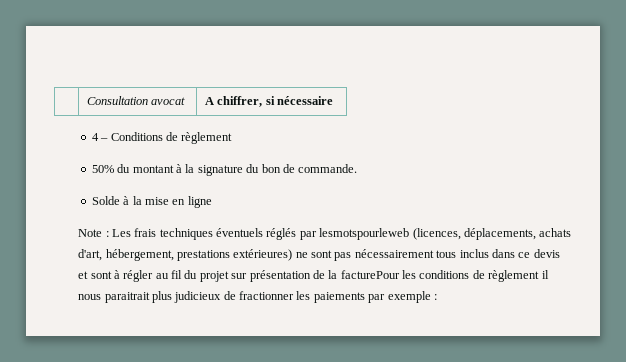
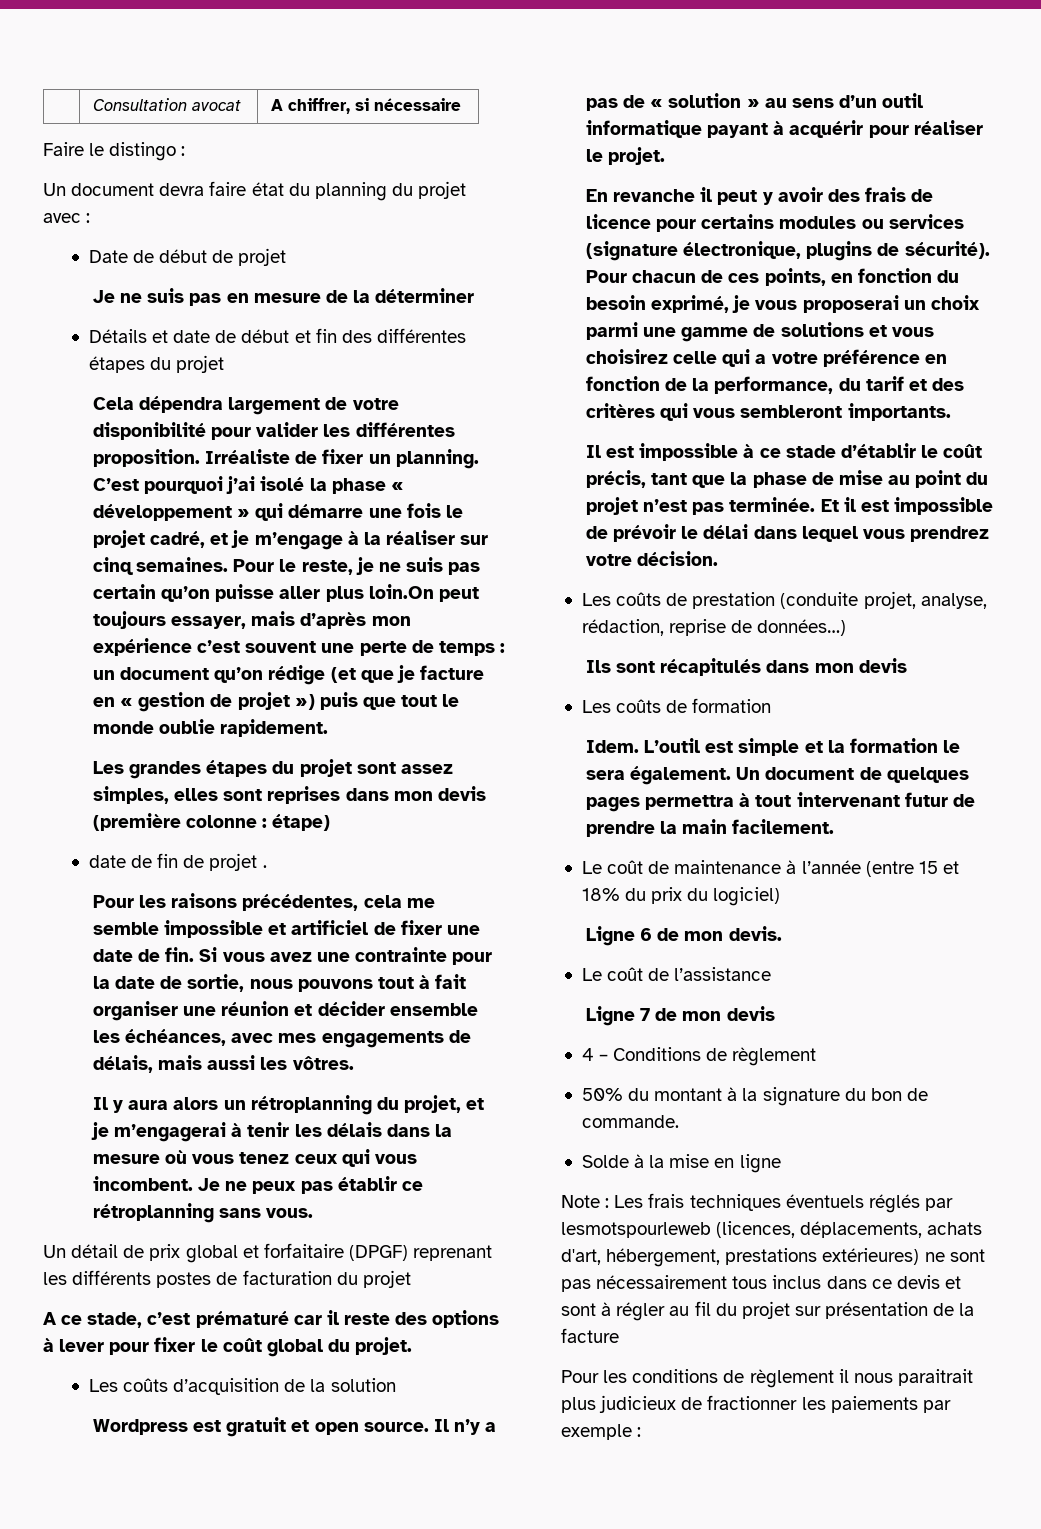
+ Faire le distingo :
+ Un document devra faire état du planning du projet avec :
+ Date de début de projet
+ Je ne suis pas en mesure de la déterminer
+ Détails et date de début et fin des différentes étapes du projet
+ Cela dépendra largement de votre disponibilité pour valider les différentes proposition. Irréaliste de fixer un planning. C’est pourquoi j’ai isolé la phase « développement » qui démarre une fois le projet cadré, et je m’engage à la réaliser sur cinq semaines. Pour le reste, je ne suis pas certain qu’on puisse aller plus loin.On peut toujours essayer, mais d’après mon expérience c’est souvent une perte de temps : un document qu’on rédige (et que je facture en « gestion de projet ») puis que tout le monde oublie rapidement.
+ Les grandes étapes du projet sont assez simples, elles sont reprises dans mon devis (première colonne : étape)
+ date de fin de projet .
+ Pour les raisons précédentes, cela me semble impossible et artificiel de fixer une date de fin. Si vous avez une contrainte pour la date de sortie, nous pouvons tout à fait organiser une réunion et décider ensemble les échéances, avec mes engagements de délais, mais aussi les vôtres.
+ Il y aura alors un rétroplanning du projet, et je m’engagerai à tenir les délais dans la mesure où vous tenez ceux qui vous incombent. Je ne peux pas établir ce rétroplanning sans vous.
+ Un détail de prix global et forfaitaire (DPGF) reprenant les différents postes de facturation du projet
+ A ce stade, c’est prématuré car il reste des options à lever pour fixer le coût global du projet.
+ Les coûts d’acquisition de la solution
+ Wordpress est gratuit et open source. Il n’y a pas de « solution » au sens d’un outil informatique payant à acquérir pour réaliser le projet.
+ En revanche il peut y avoir des frais de licence pour certains modules ou services (signature électronique, plugins de sécurité). Pour chacun de ces points, en fonction du besoin exprimé, je vous proposerai un choix parmi une gamme de solutions et vous choisirez celle qui a votre préférence en fonction de la performance, du tarif et des critères qui vous sembleront importants.
+ Il est impossible à ce stade d’établir le coût précis, tant que la phase de mise au point du projet n’est pas terminée. Et il est impossible de prévoir le délai dans lequel vous prendrez votre décision.
+ Les coûts de prestation (conduite projet, analyse, rédaction, reprise de données…)
+ Ils sont récapitulés dans mon devis
+ Les coûts de formation
+ Idem. L’outil est simple et la formation le sera également. Un document de quelques pages permettra à tout intervenant futur de prendre la main facilement.
+ Le coût de maintenance à l’année (entre 15 et 18% du prix du logiciel)
+ Ligne 6 de mon devis.
+ Le coût de l’assistance
+ Ligne 7 de mon devis
- Note : Les frais techniques éventuels réglés par lesmotspourleweb (licences, déplacements, achats d'art, hébergement, prestations extérieures) ne sont pas nécessairement tous inclus dans ce devis et sont à régler au fil du projet sur présentation de la facturePour les conditions de règlement il nous paraitrait plus judicieux de fractionner les paiements par exemple :
+ Note : Les frais techniques éventuels réglés par lesmotspourleweb (licences, déplacements, achats d'art, hébergement, prestations extérieures) ne sont pas nécessairement tous inclus dans ce devis et sont à régler au fil du projet sur présentation de la facture
+ Pour les conditions de règlement il nous paraitrait plus judicieux de fractionner les paiements par exemple :

